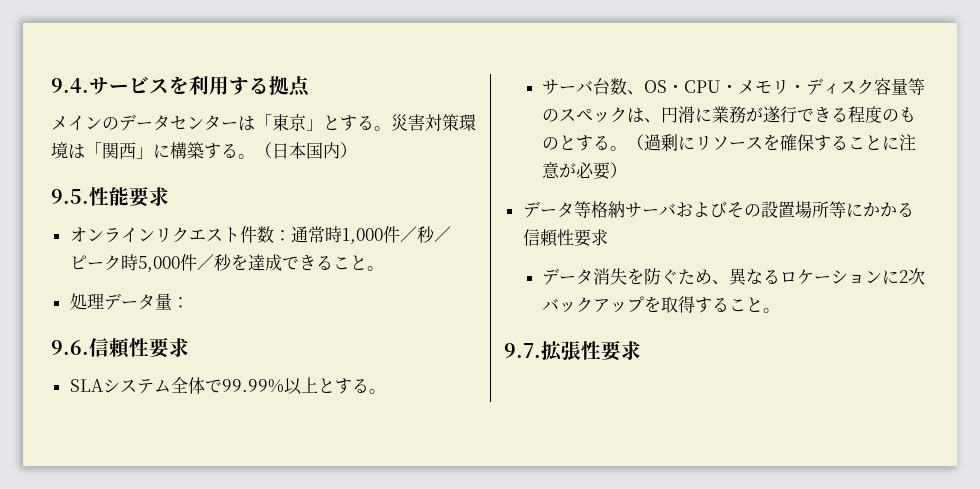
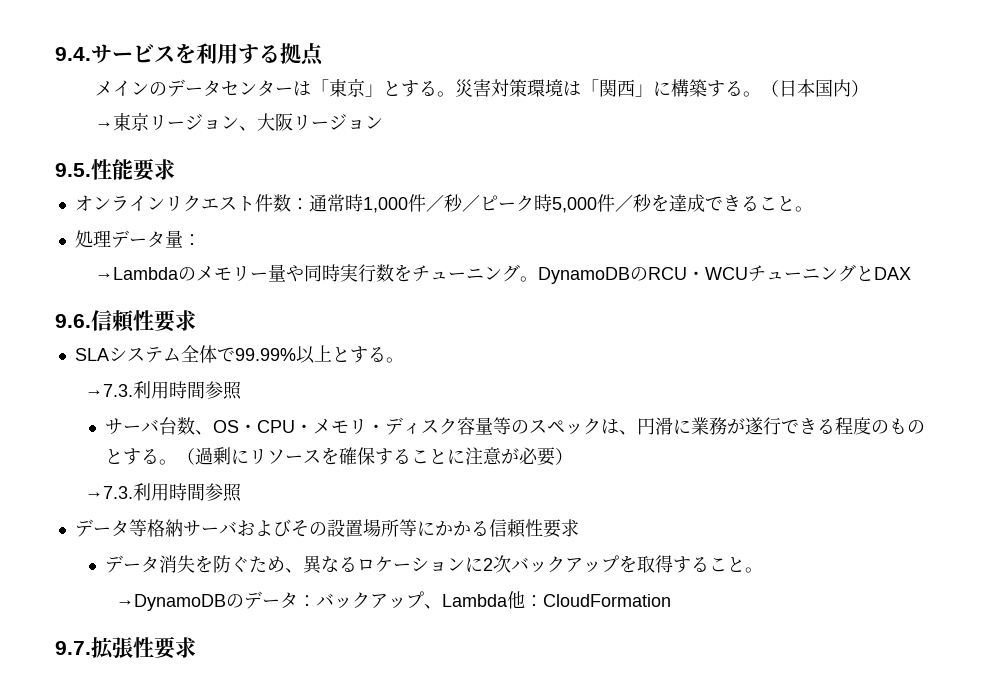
+ →東京リージョン、大阪リージョン
+ →Lambdaのメモリー量や同時実行数をチューニング。DynamoDBのRCU・WCUチューニングとDAX
  SLAシステム全体で99.99%以上とする。
+ →7.3.利用時間参照
  （過剰にリソースを確保することに注意が必要）
+ →7.3.利用時間参照
+ →DynamoDBのデータ：バックアップ、Lambda他：CloudFormation

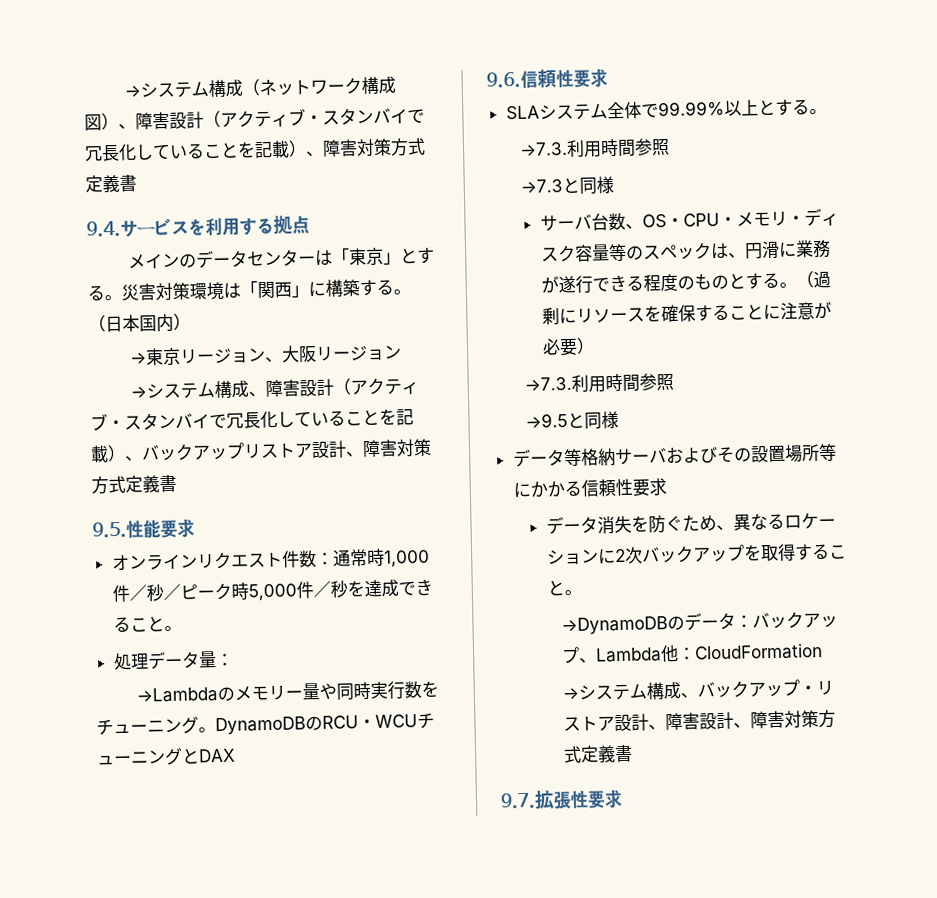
+ →システム構成（ネットワーク構成図）、障害設計（アクティブ・スタンバイで冗長化していることを記載）、障害対策方式定義書
+ →システム構成、障害設計（アクティブ・スタンバイで冗長化していることを記載）、バックアップリストア設計、障害対策方式定義書
+ →7.3と同様
+ →9.5と同様
+ →システム構成、バックアップ・リストア設計、障害設計、障害対策方式定義書

